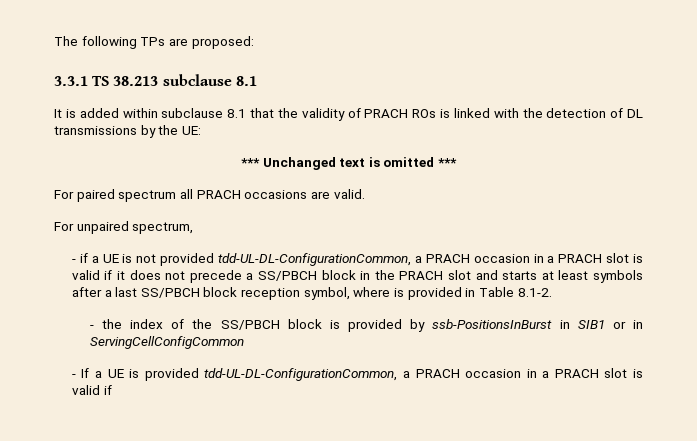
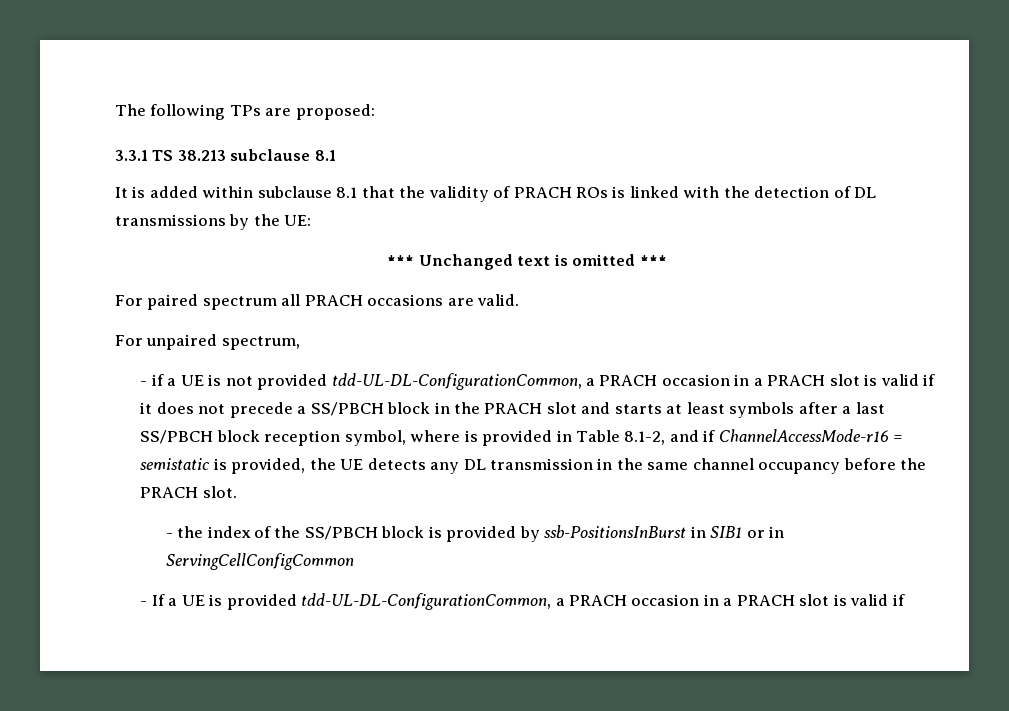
- - if a UE is not provided tdd-UL-DL-ConfigurationCommon, a PRACH occasion in a PRACH slot is valid if it does not precede a SS/PBCH block in the PRACH slot and starts at least symbols after a last SS/PBCH block reception symbol, where is provided in Table 8.1-2.
+ - if a UE is not provided tdd-UL-DL-ConfigurationCommon, a PRACH occasion in a PRACH slot is valid if it does not precede a SS/PBCH block in the PRACH slot and starts at least symbols after a last SS/PBCH block reception symbol, where is provided in Table 8.1-2, and if ChannelAccessMode-r16 = semistatic is provided, the UE detects any DL transmission in the same channel occupancy before the PRACH slot.

